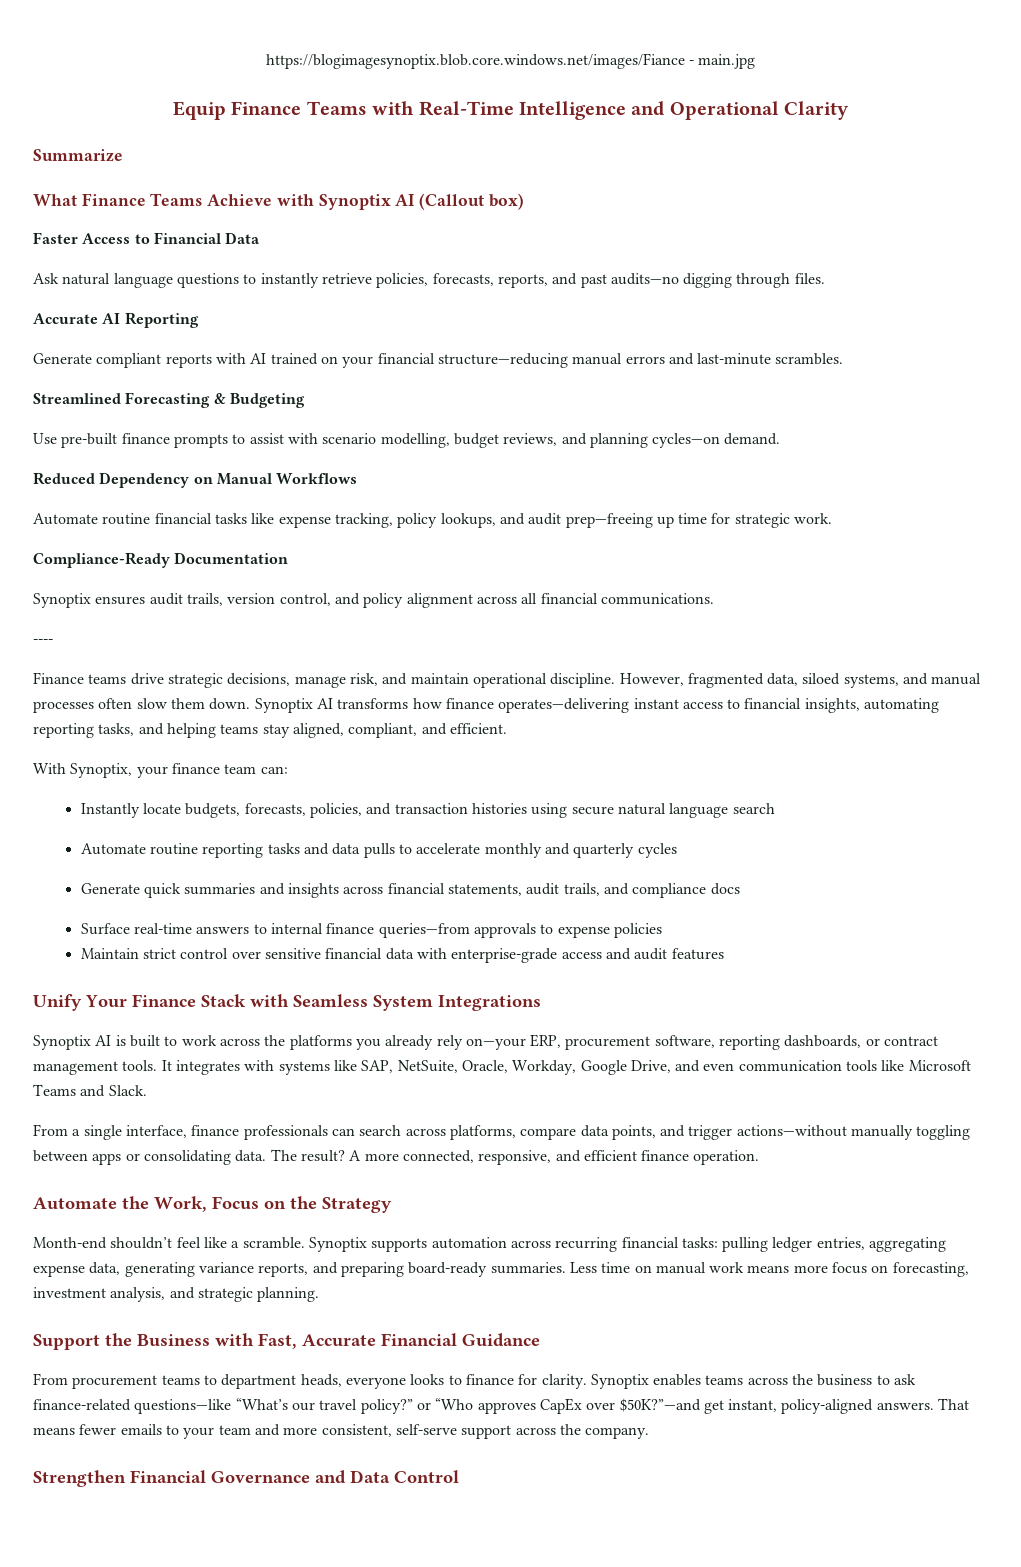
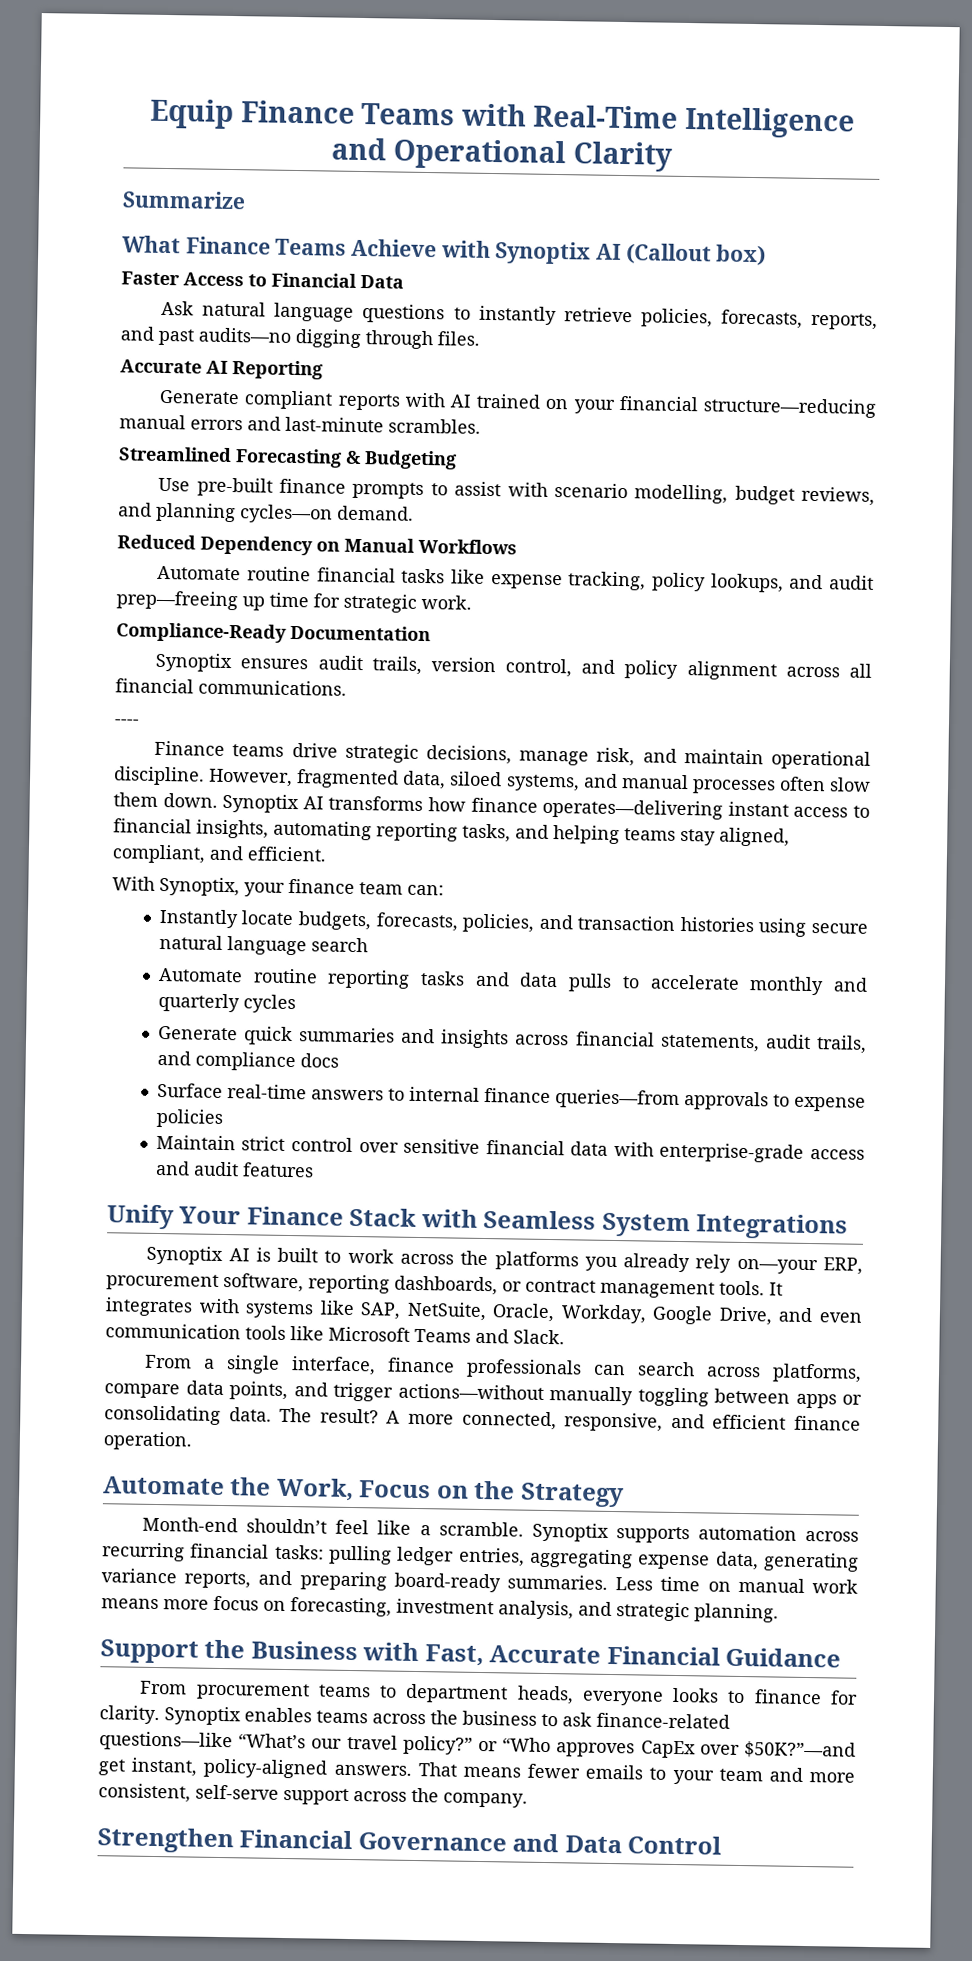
- https://blogimagesynoptix.blob.core.windows.net/images/Fiance - main.jpg

